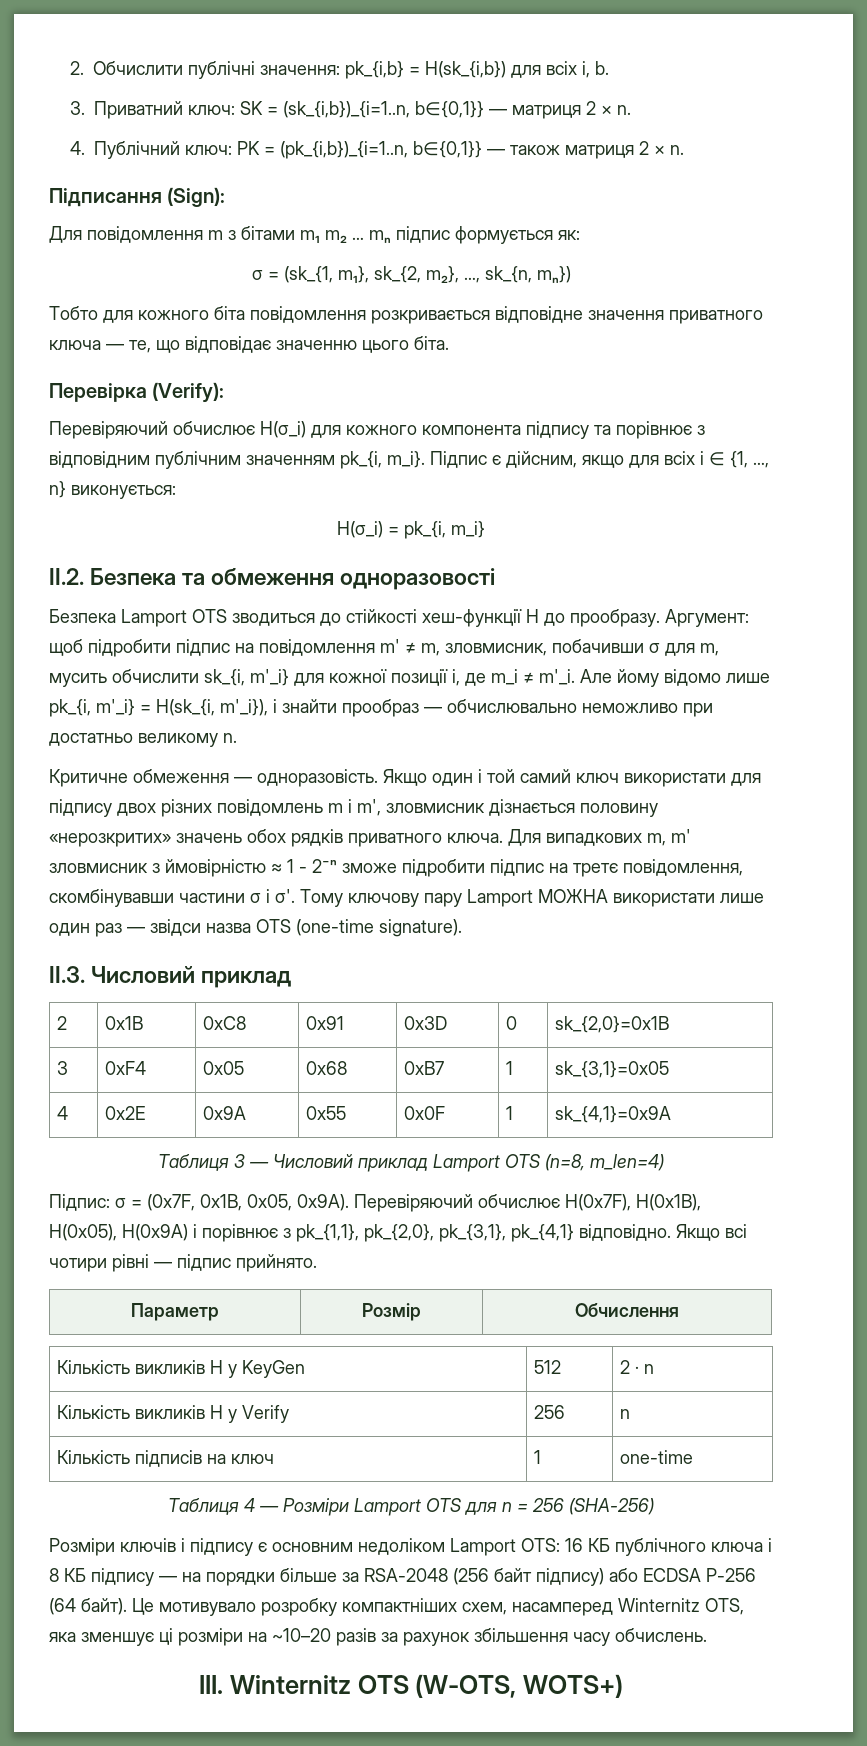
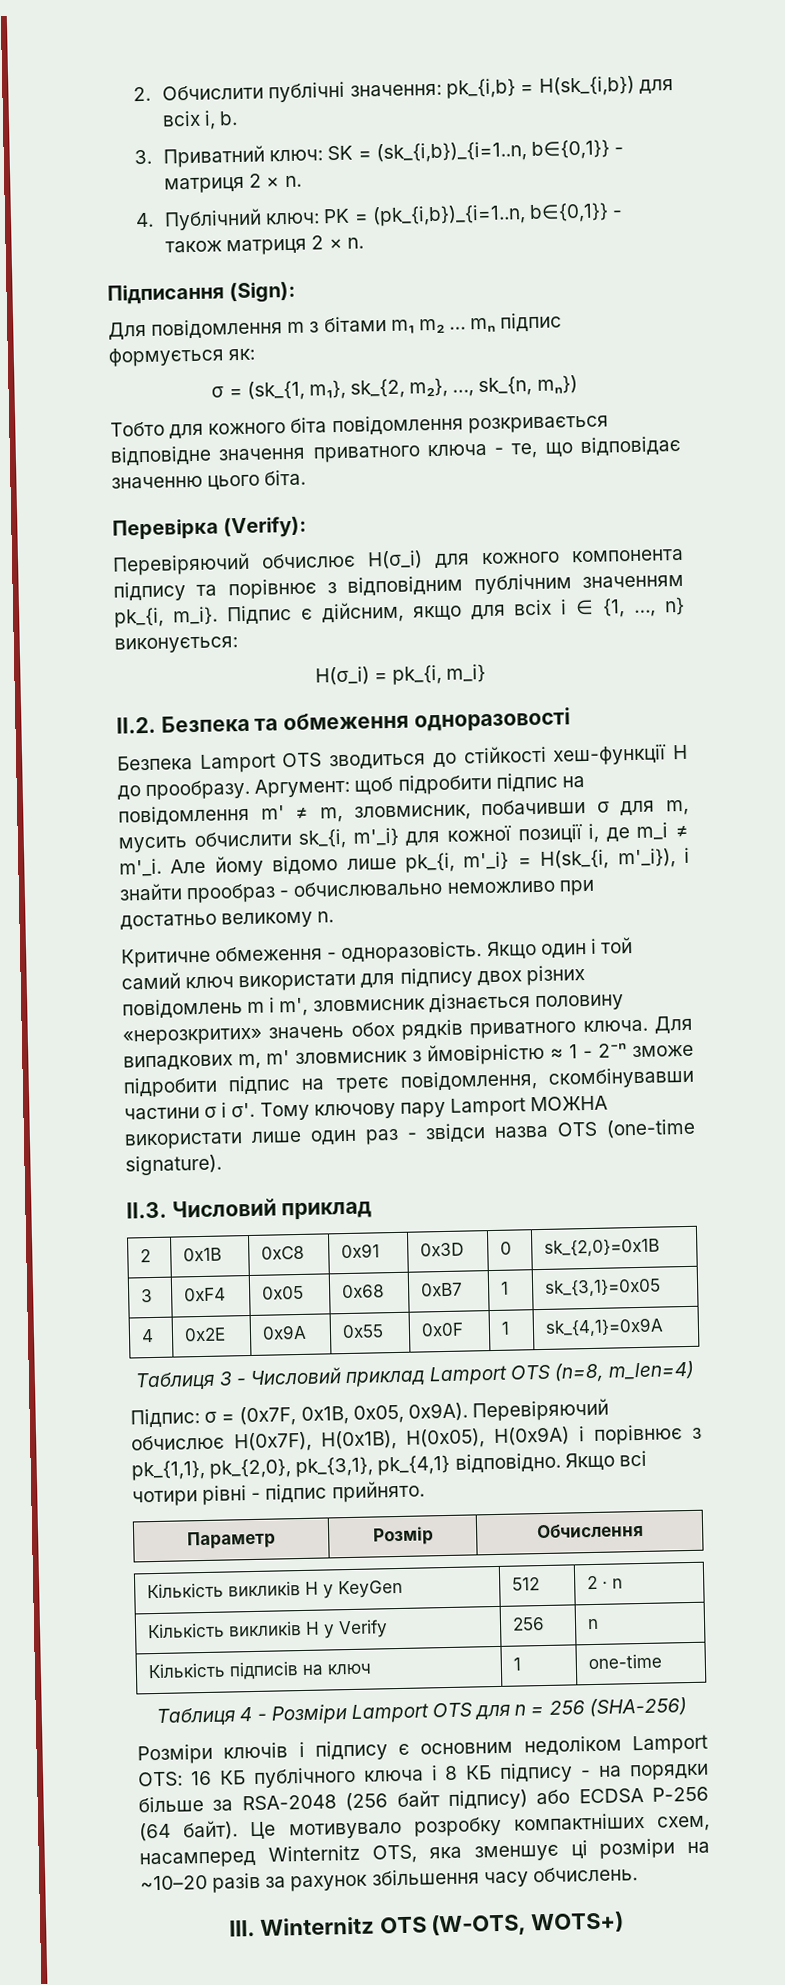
- 3. Приватний ключ: SK = (sk_{i,b})_{i=1..n, b∈{0,1}} — матриця 2 × n.
+ 3. Приватний ключ: SK = (sk_{i,b})_{i=1..n, b∈{0,1}} - матриця 2 × n.
- 4. Публічний ключ: PK = (pk_{i,b})_{i=1..n, b∈{0,1}} — також матриця 2 × n.
+ 4. Публічний ключ: PK = (pk_{i,b})_{i=1..n, b∈{0,1}} - також матриця 2 × n.
- Тобто для кожного біта повідомлення розкривається відповідне значення приватного ключа — те, що відповідає значенню цього біта.
+ Тобто для кожного біта повідомлення розкривається відповідне значення приватного ключа - те, що відповідає значенню цього біта.
- Але йому відомо лише pk_{i, m'_i} = H(sk_{i, m'_i}), і знайти прообраз — обчислювально неможливо при достатньо великому n.
+ Але йому відомо лише pk_{i, m'_i} = H(sk_{i, m'_i}), і знайти прообраз - обчислювально неможливо при достатньо великому n.
- Критичне обмеження — одноразовість.
+ Критичне обмеження - одноразовість.
- Тому ключову пару Lamport МОЖНА використати лише один раз — звідси назва OTS (one-time signature).
+ Тому ключову пару Lamport МОЖНА використати лише один раз - звідси назва OTS (one-time signature).
- Таблиця 3 — Числовий приклад Lamport OTS (n=8, m_len=4)
+ Таблиця 3 - Числовий приклад Lamport OTS (n=8, m_len=4)
- Якщо всі чотири рівні — підпис прийнято.
+ Якщо всі чотири рівні - підпис прийнято.
- Таблиця 4 — Розміри Lamport OTS для n = 256 (SHA-256)
+ Таблиця 4 - Розміри Lamport OTS для n = 256 (SHA-256)
- Розміри ключів і підпису є основним недоліком Lamport OTS: 16 КБ публічного ключа і 8 КБ підпису — на порядки більше за RSA-2048 (256 байт підпису) або ECDSA P-256 (64 байт).
+ Розміри ключів і підпису є основним недоліком Lamport OTS: 16 КБ публічного ключа і 8 КБ підпису - на порядки більше за RSA-2048 (256 байт підпису) або ECDSA P-256 (64 байт).

